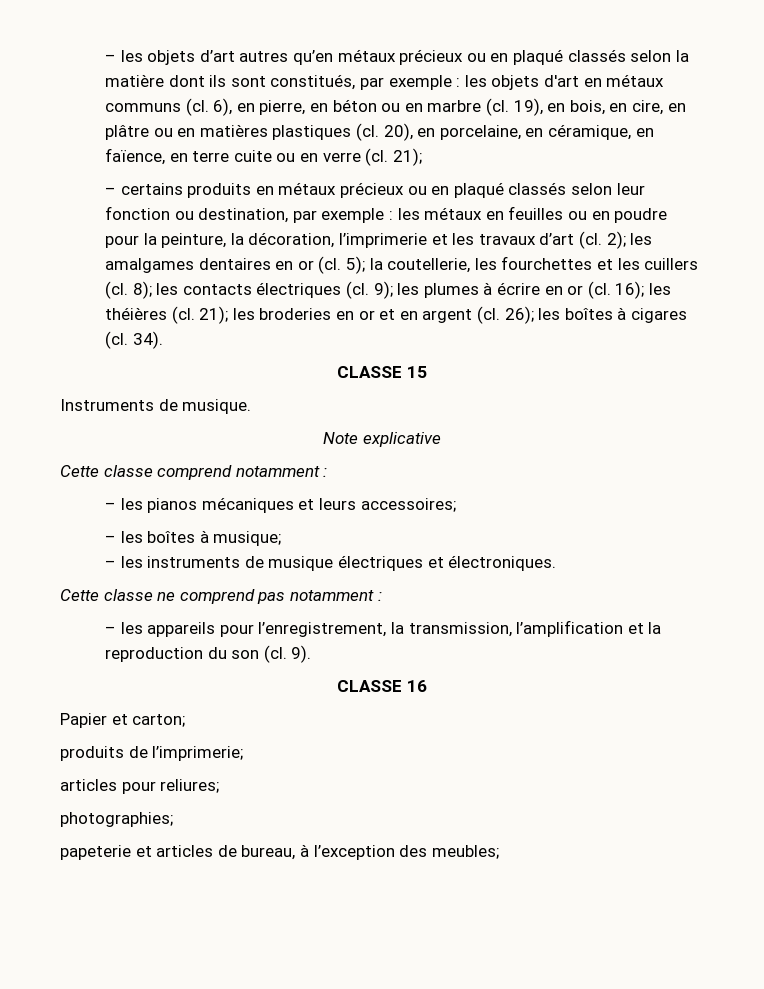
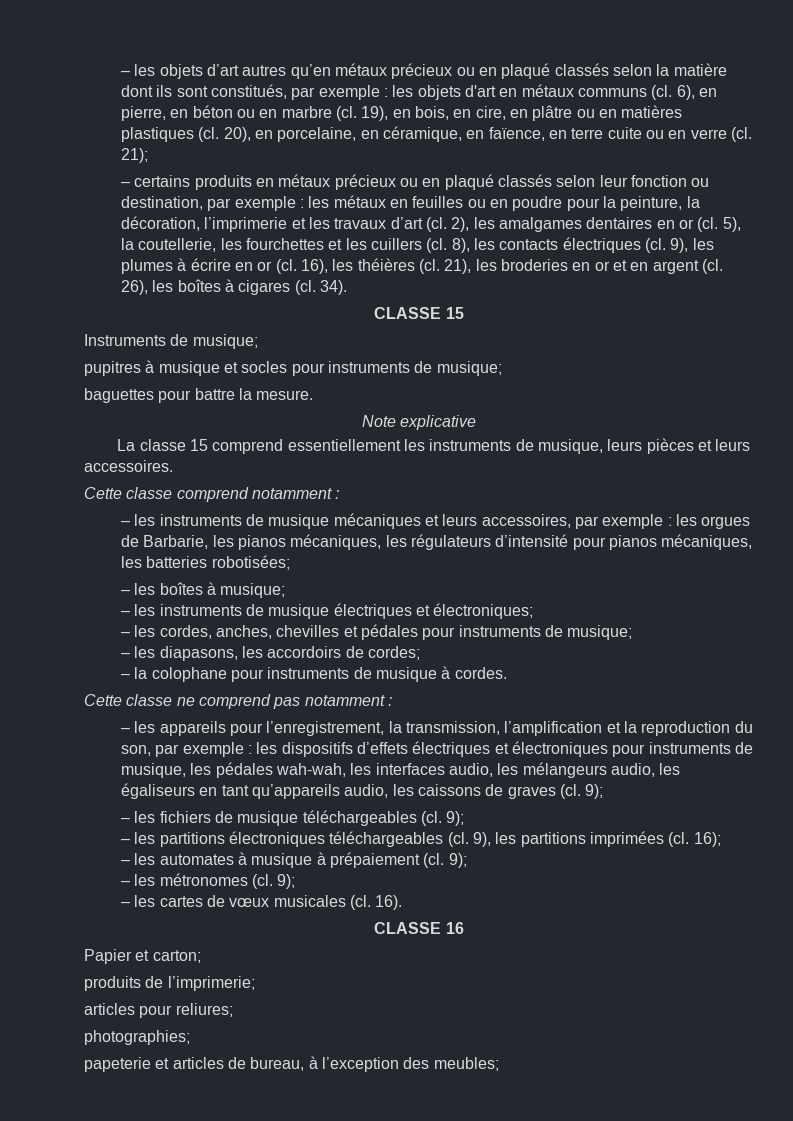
- 2); les amalgames dentaires en or (cl.
+ 2), les amalgames dentaires en or (cl.
- 5); la coutellerie, les fourchettes et les cuillers (cl.
+ 5), la coutellerie, les fourchettes et les cuillers (cl.
- 8); les contacts électriques (cl.
+ 8), les contacts électriques (cl.
- 9); les plumes à écrire en or (cl.
+ 9), les plumes à écrire en or (cl.
- 16); les théières (cl.
+ 16), les théières (cl.
- 21); les broderies en or et en argent (cl.
+ 21), les broderies en or et en argent (cl.
- 26); les boîtes à cigares (cl.
+ 26), les boîtes à cigares (cl.
- Instruments de musique.
+ Instruments de musique;
+ pupitres à musique et socles pour instruments de musique;
+ baguettes pour battre la mesure.
  Note explicative
+ La classe 15 comprend essentiellement les instruments de musique, leurs pièces et leurs accessoires.
- – les pianos mécaniques et leurs accessoires;
+ – les instruments de musique mécaniques et leurs accessoires, par exemple : les orgues de Barbarie, les pianos mécaniques, les régulateurs d’intensité pour pianos mécaniques, les batteries robotisées;
- – les instruments de musique électriques et électroniques.
+ – les instruments de musique électriques et électroniques;
+ – les cordes, anches, chevilles et pédales pour instruments de musique;
+ – les diapasons, les accordoirs de cordes;
+ – la colophane pour instruments de musique à cordes.
- – les appareils pour l’enregistrement, la transmission, l’amplification et la reproduction du son (cl. 9).
+ – les appareils pour l’enregistrement, la transmission, l’amplification et la reproduction du son, par exemple : les dispositifs d’effets électriques et électroniques pour instruments de musique, les pédales wah-wah, les interfaces audio, les mélangeurs audio, les égaliseurs en tant qu’appareils audio, les caissons de graves (cl. 9);
+ – les fichiers de musique téléchargeables (cl. 9);
+ – les partitions électroniques téléchargeables (cl. 9), les partitions imprimées (cl. 16);
+ – les automates à musique à prépaiement (cl. 9);
+ – les métronomes (cl. 9);
+ – les cartes de vœux musicales (cl. 16).

